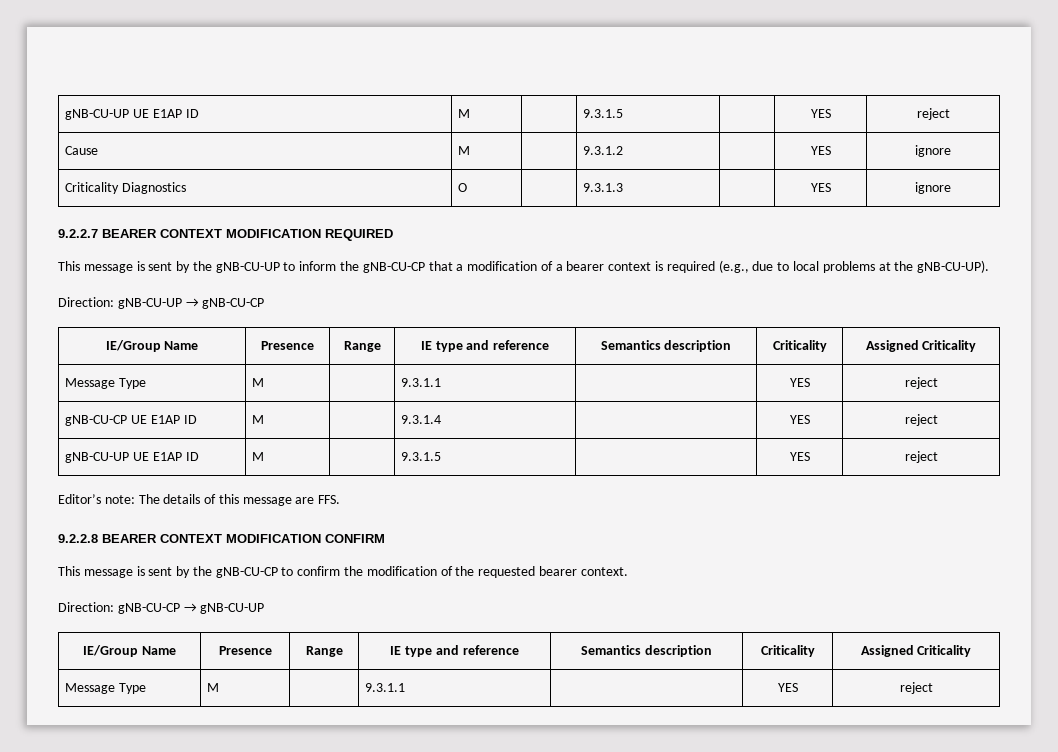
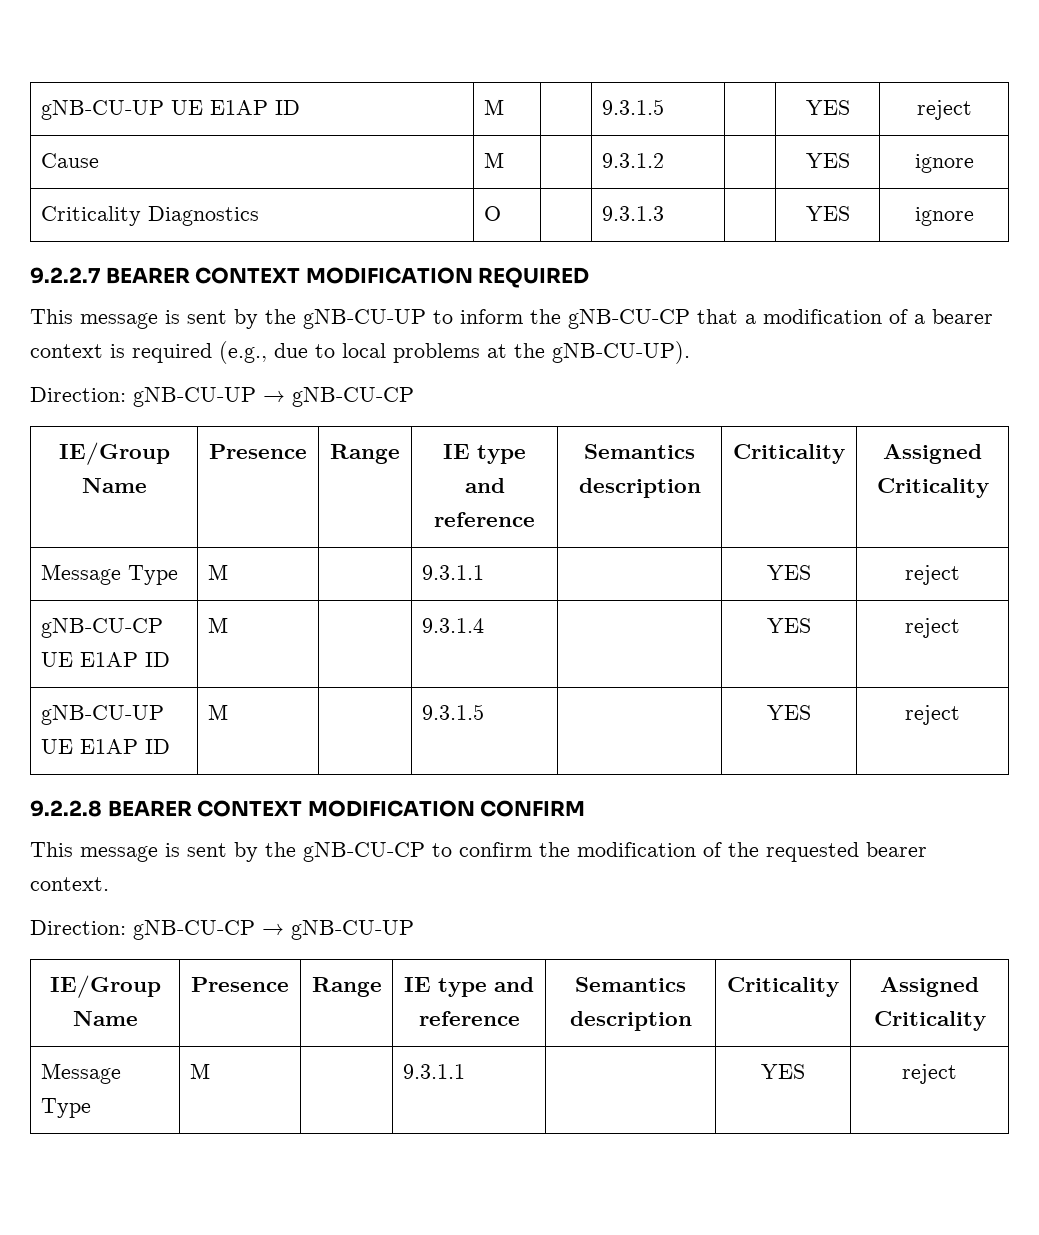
- Editor’s note: The details of this message are FFS.

